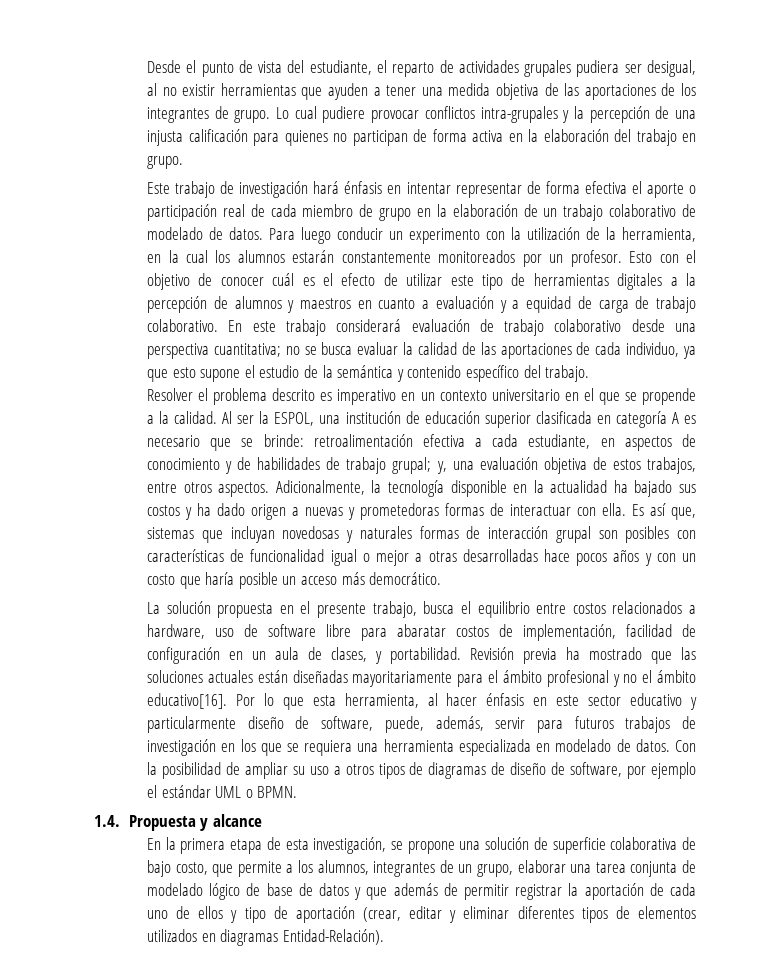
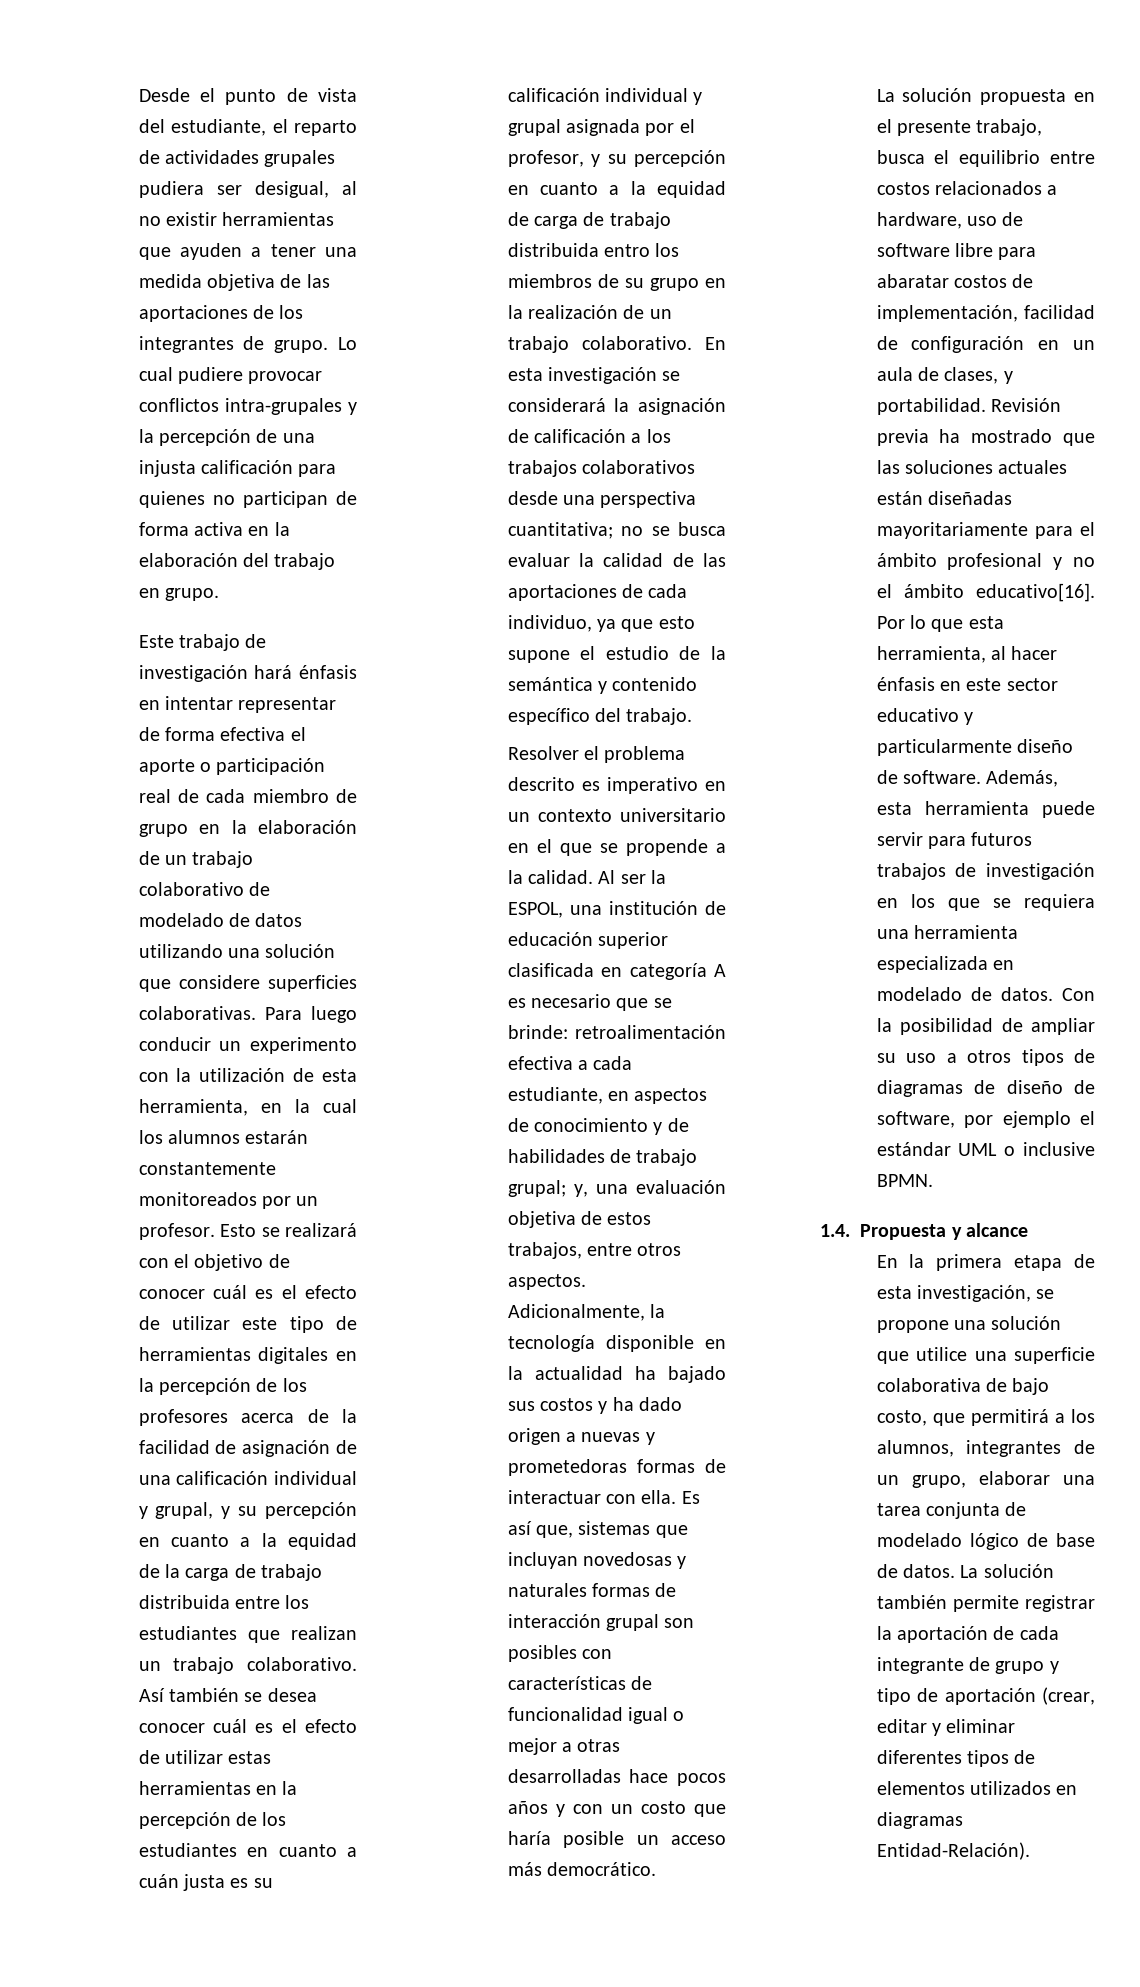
- Este trabajo de investigación hará énfasis en intentar representar de forma efectiva el aporte o participación real de cada miembro de grupo en la elaboración de un trabajo colaborativo de modelado de datos.
+ Este trabajo de investigación hará énfasis en intentar representar de forma efectiva el aporte o participación real de cada miembro de grupo en la elaboración de un trabajo colaborativo de modelado de datos utilizando una solución que considere superficies colaborativas.
- Para luego conducir un experimento con la utilización de la herramienta, en la cual los alumnos estarán constantemente monitoreados por un profesor.
+ Para luego conducir un experimento con la utilización de esta herramienta, en la cual los alumnos estarán constantemente monitoreados por un profesor.
- Esto con el objetivo de conocer cuál es el efecto de utilizar este tipo de herramientas digitales a la percepción de alumnos y maestros en cuanto a evaluación y a equidad de carga de trabajo colaborativo. En este trabajo considerará evaluación de trabajo colaborativo desde una perspectiva cuantitativa; no se busca evaluar la calidad de las aportaciones de cada individuo, ya que esto supone el estudio de la semántica y contenido específico del trabajo.
+ Esto se realizará con el objetivo de conocer cuál es el efecto de utilizar este tipo de herramientas digitales en la percepción de los profesores acerca de la facilidad de asignación de una calificación individual y grupal, y su percepción en cuanto a la equidad de la carga de trabajo distribuida entre los estudiantes que realizan un trabajo colaborativo. Así también se desea conocer cuál es el efecto de utilizar estas herramientas en la percepción de los estudiantes en cuanto a cuán justa es su calificación individual y grupal asignada por el profesor, y su percepción en cuanto a la equidad de carga de trabajo distribuida entro los miembros de su grupo en la realización de un trabajo colaborativo. En esta investigación se considerará la asignación de calificación a los trabajos colaborativos desde una perspectiva cuantitativa; no se busca evaluar la calidad de las aportaciones de cada individuo, ya que esto supone el estudio de la semántica y contenido específico del trabajo.
- Por lo que esta herramienta, al hacer énfasis en este sector educativo y particularmente diseño de software, puede, además, servir para futuros trabajos de investigación en los que se requiera una herramienta especializada en modelado de datos.
+ Por lo que esta herramienta, al hacer énfasis en este sector educativo y particularmente diseño de software. Además, esta herramienta puede servir para futuros trabajos de investigación en los que se requiera una herramienta especializada en modelado de datos.
- Con la posibilidad de ampliar su uso a otros tipos de diagramas de diseño de software, por ejemplo el estándar UML o BPMN.
+ Con la posibilidad de ampliar su uso a otros tipos de diagramas de diseño de software, por ejemplo el estándar UML o inclusive BPMN.
- En la primera etapa de esta investigación, se propone una solución de superficie colaborativa de bajo costo, que permite a los alumnos, integrantes de un grupo, elaborar una tarea conjunta de modelado lógico de base de datos y que además de permitir registrar la aportación de cada uno de ellos y tipo de aportación (crear, editar y eliminar diferentes tipos de elementos utilizados en diagramas Entidad-Relación).
+ En la primera etapa de esta investigación, se propone una solución que utilice una superficie colaborativa de bajo costo, que permitirá a los alumnos, integrantes de un grupo, elaborar una tarea conjunta de modelado lógico de base de datos. La solución también permite registrar la aportación de cada integrante de grupo y tipo de aportación (crear, editar y eliminar diferentes tipos de elementos utilizados en diagramas Entidad-Relación).

